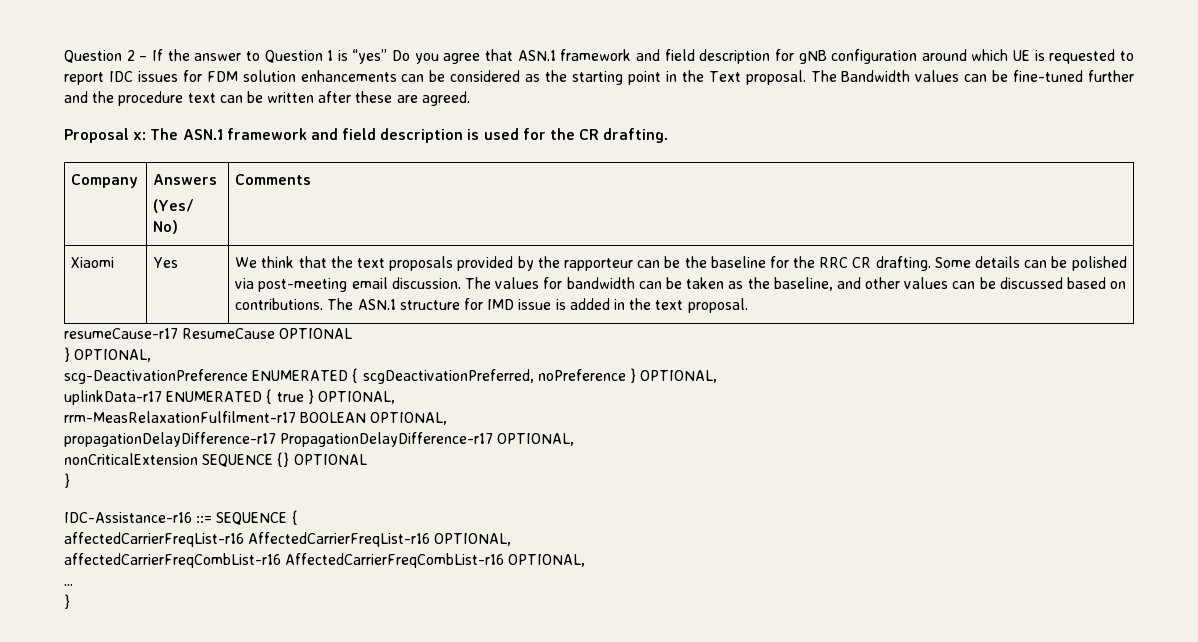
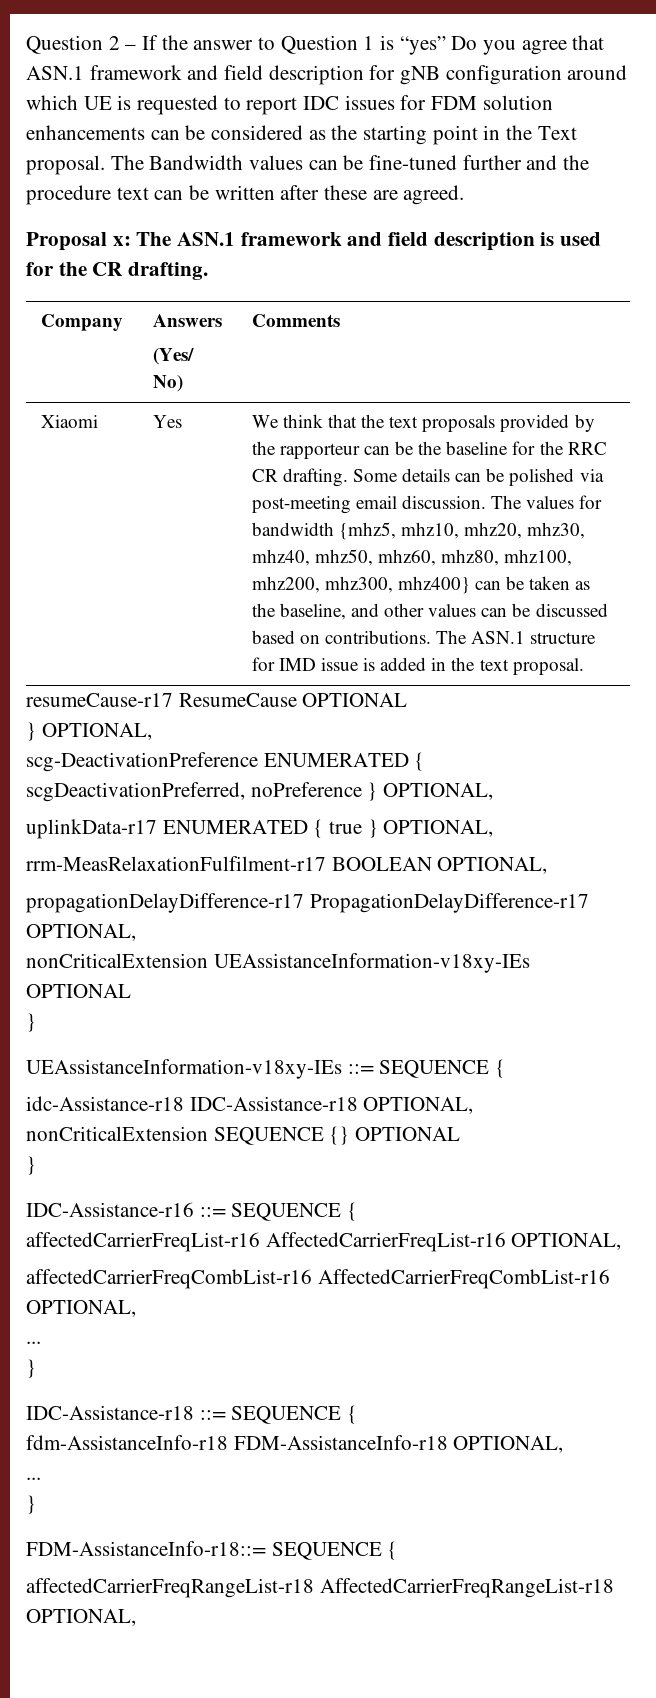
- The values for bandwidth can be taken as the baseline, and other values can be discussed based on contributions.
+ The values for bandwidth {mhz5, mhz10, mhz20, mhz30, mhz40, mhz50, mhz60, mhz80, mhz100, mhz200, mhz300, mhz400} can be taken as the baseline, and other values can be discussed based on contributions.
- nonCriticalExtension SEQUENCE {} OPTIONAL
+ nonCriticalExtension UEAssistanceInformation-v18xy-IEs OPTIONAL
+ }
+ UEAssistanceInformation-v18xy-IEs ::= SEQUENCE {
+ idc-Assistance-r18 IDC-Assistance-r18 OPTIONAL, nonCriticalExtension SEQUENCE {} OPTIONAL
+ IDC-Assistance-r18 ::= SEQUENCE {
+ fdm-AssistanceInfo-r18 FDM-AssistanceInfo-r18 OPTIONAL,
+ ...
+ }
+ FDM-AssistanceInfo-r18::= SEQUENCE {
+ affectedCarrierFreqRangeList-r18 AffectedCarrierFreqRangeList-r18 OPTIONAL,

